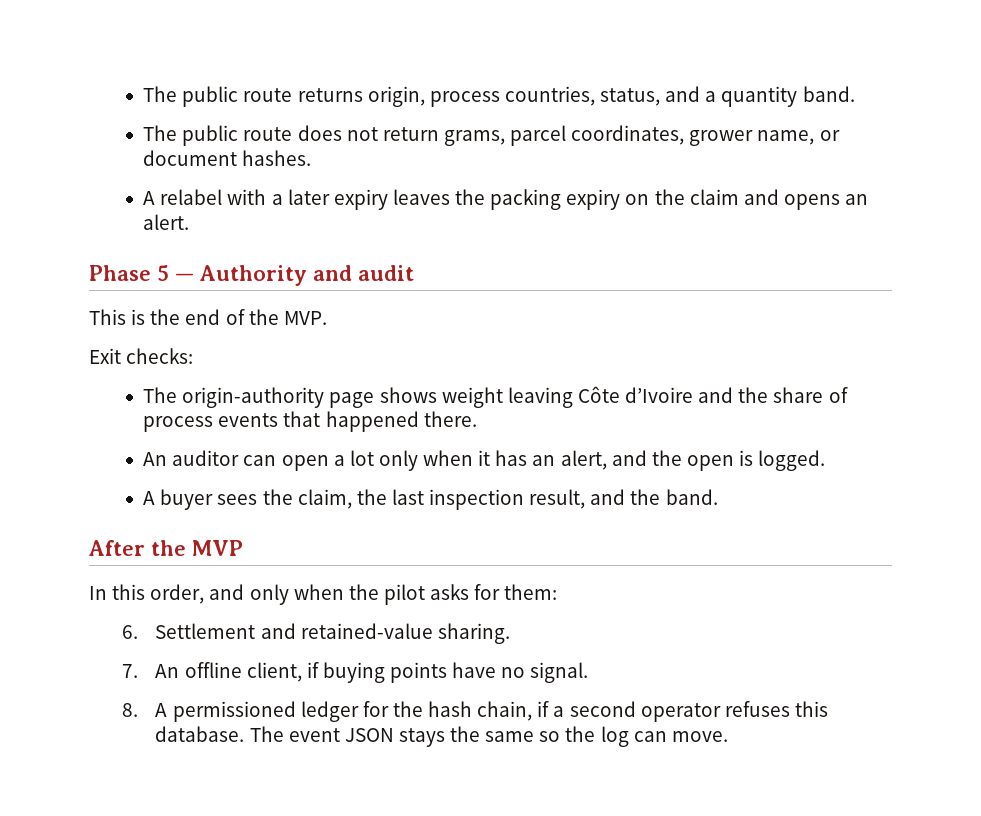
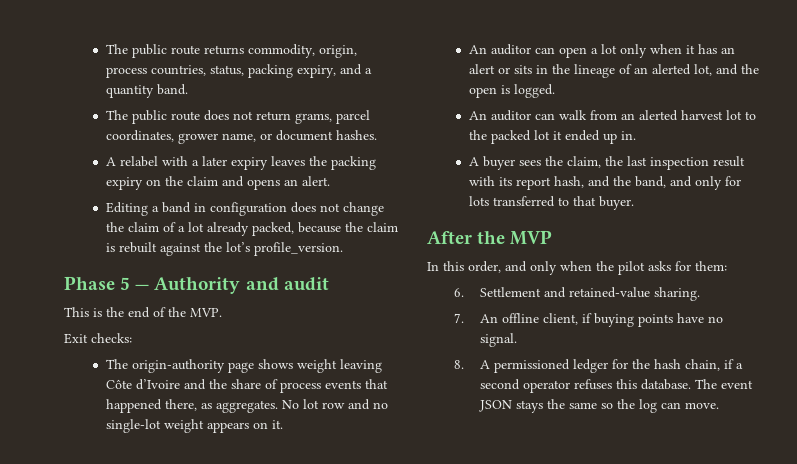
- The public route returns origin, process countries, status, and a quantity band.
+ The public route returns commodity, origin, process countries, status, packing expiry, and a quantity band.
+ Editing a band in configuration does not change the claim of a lot already packed, because the claim is rebuilt against the lot’s profile_version.
- The origin-authority page shows weight leaving Côte d’Ivoire and the share of process events that happened there.
+ The origin-authority page shows weight leaving Côte d’Ivoire and the share of process events that happened there, as aggregates. No lot row and no single-lot weight appears on it.
- An auditor can open a lot only when it has an alert, and the open is logged.
+ An auditor can open a lot only when it has an alert or sits in the lineage of an alerted lot, and the open is logged.
+ An auditor can walk from an alerted harvest lot to the packed lot it ended up in.
- A buyer sees the claim, the last inspection result, and the band.
+ A buyer sees the claim, the last inspection result with its report hash, and the band, and only for lots transferred to that buyer.

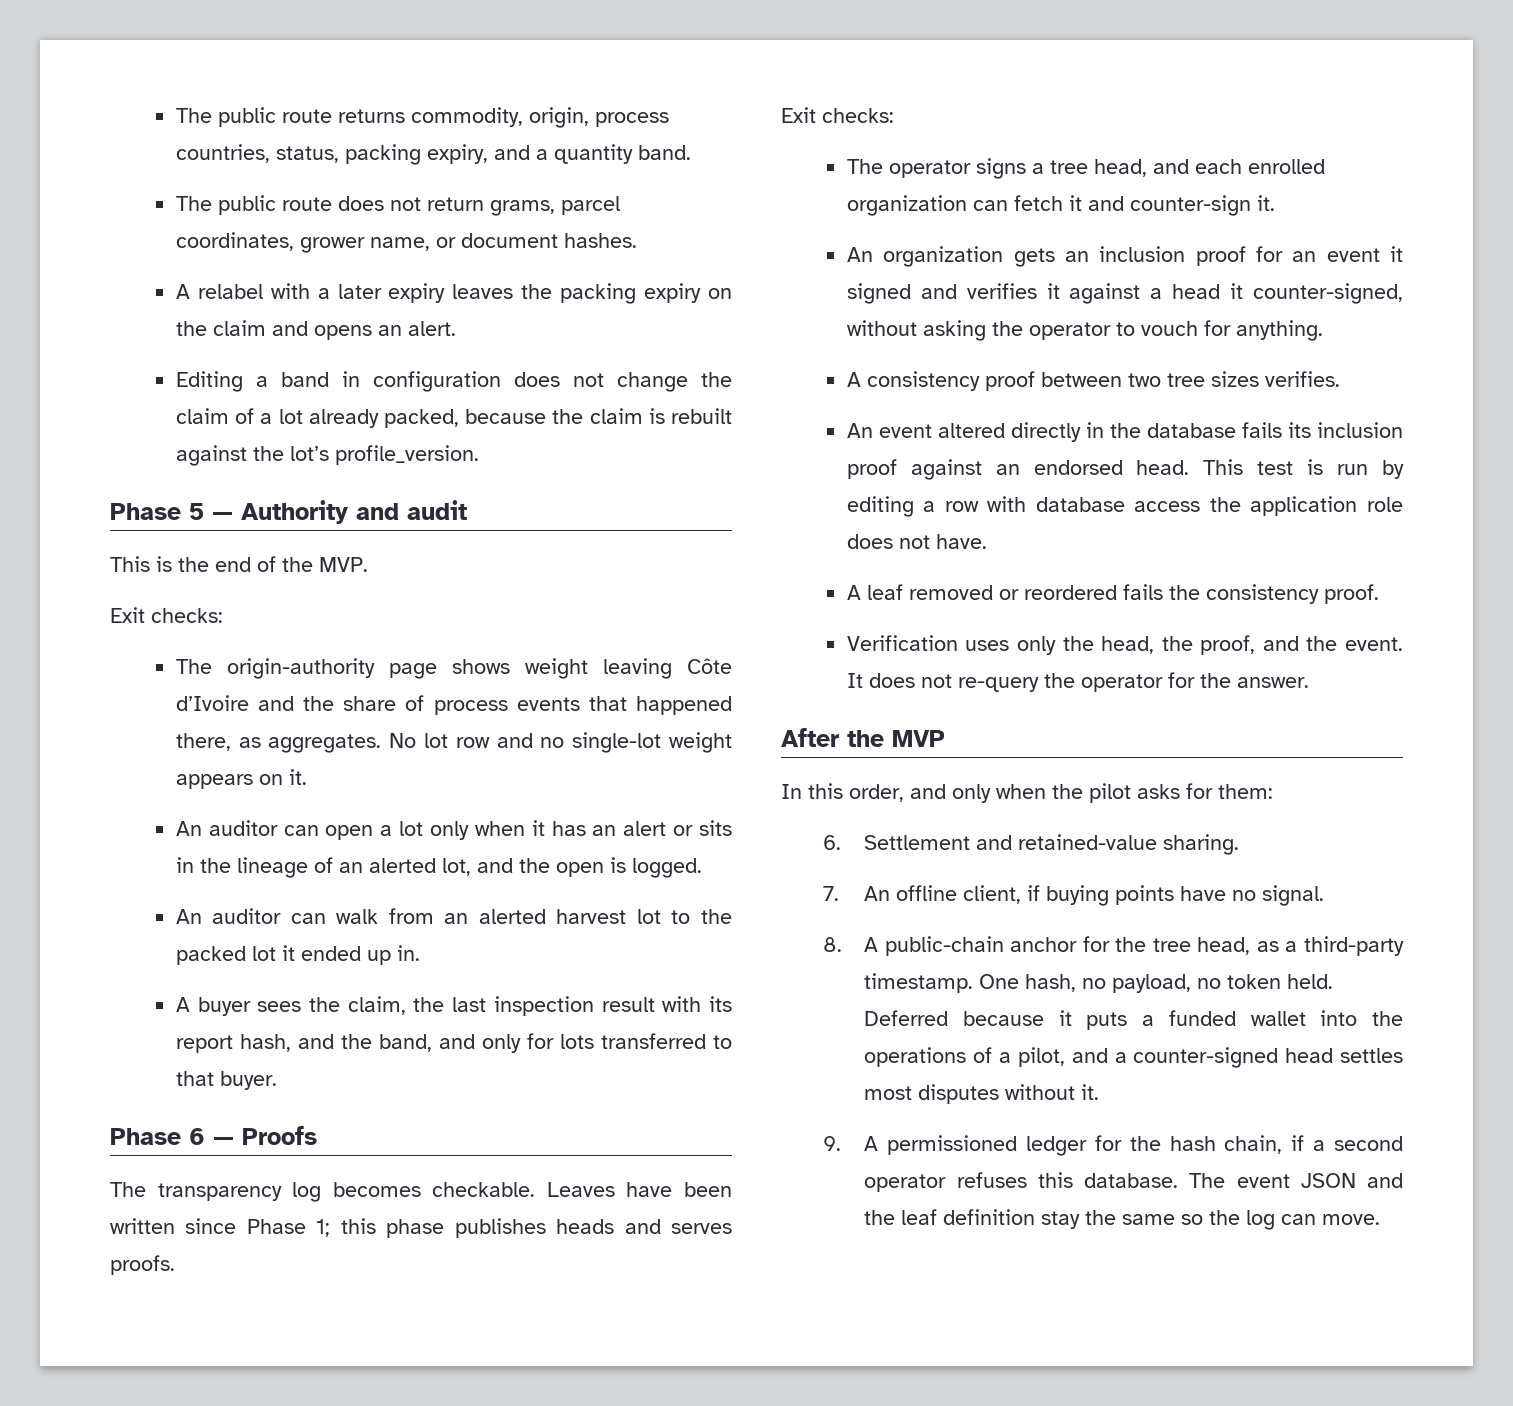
+ Phase 6 — Proofs
+ The transparency log becomes checkable. Leaves have been written since Phase 1; this phase publishes heads and serves proofs.
+ Exit checks:
+ The operator signs a tree head, and each enrolled organization can fetch it and counter-sign it.
+ An organization gets an inclusion proof for an event it signed and verifies it against a head it counter-signed, without asking the operator to vouch for anything.
+ A consistency proof between two tree sizes verifies.
+ An event altered directly in the database fails its inclusion proof against an endorsed head. This test is run by editing a row with database access the application role does not have.
+ A leaf removed or reordered fails the consistency proof.
+ Verification uses only the head, the proof, and the event. It does not re-query the operator for the answer.
- 8. A permissioned ledger for the hash chain, if a second operator refuses this database.
+ 8. A public-chain anchor for the tree head, as a third-party timestamp. One hash, no payload, no token held. Deferred because it puts a funded wallet into the operations of a pilot, and a counter-signed head settles most disputes without it.
+ 9. A permissioned ledger for the hash chain, if a second operator refuses this database.
- The event JSON stays the same so the log can move.
+ The event JSON and the leaf definition stay the same so the log can move.

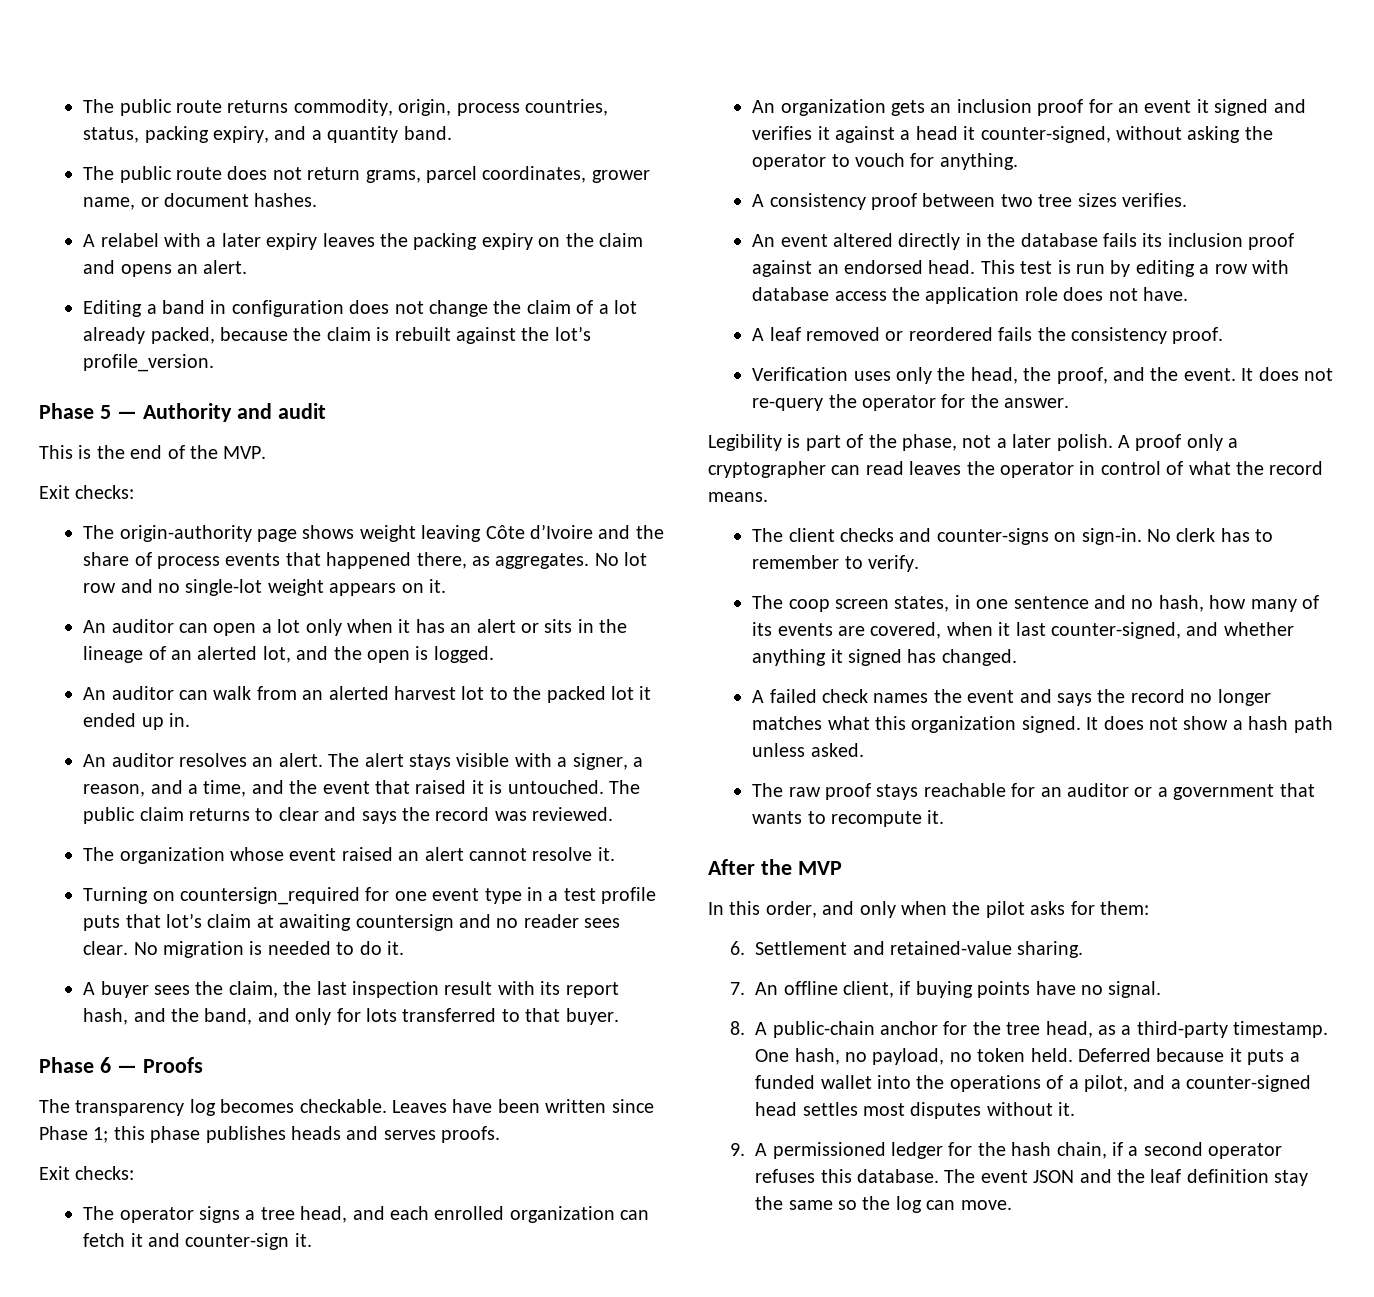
+ An auditor resolves an alert. The alert stays visible with a signer, a reason, and a time, and the event that raised it is untouched. The public claim returns to clear and says the record was reviewed.
+ The organization whose event raised an alert cannot resolve it.
+ Turning on countersign_required for one event type in a test profile puts that lot’s claim at awaiting countersign and no reader sees clear. No migration is needed to do it.
+ Legibility is part of the phase, not a later polish. A proof only a cryptographer can read leaves the operator in control of what the record means.
+ The client checks and counter-signs on sign-in. No clerk has to remember to verify.
+ The coop screen states, in one sentence and no hash, how many of its events are covered, when it last counter-signed, and whether anything it signed has changed.
+ A failed check names the event and says the record no longer matches what this organization signed. It does not show a hash path unless asked.
+ The raw proof stays reachable for an auditor or a government that wants to recompute it.

